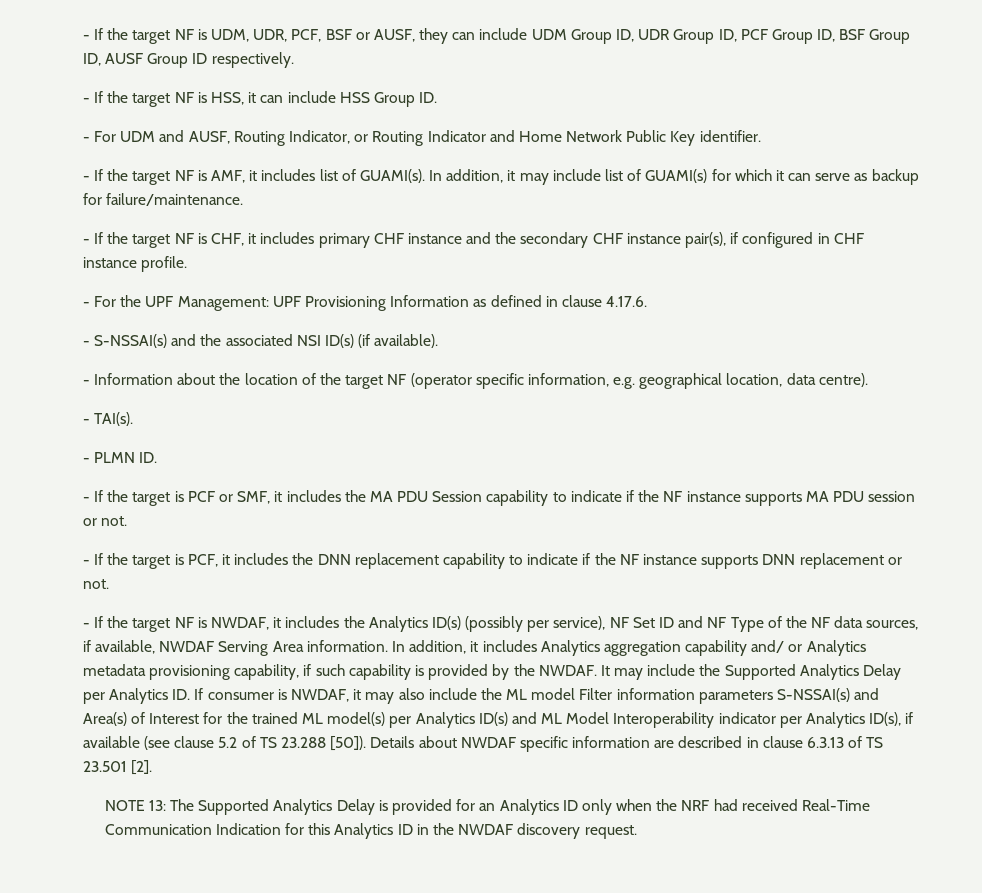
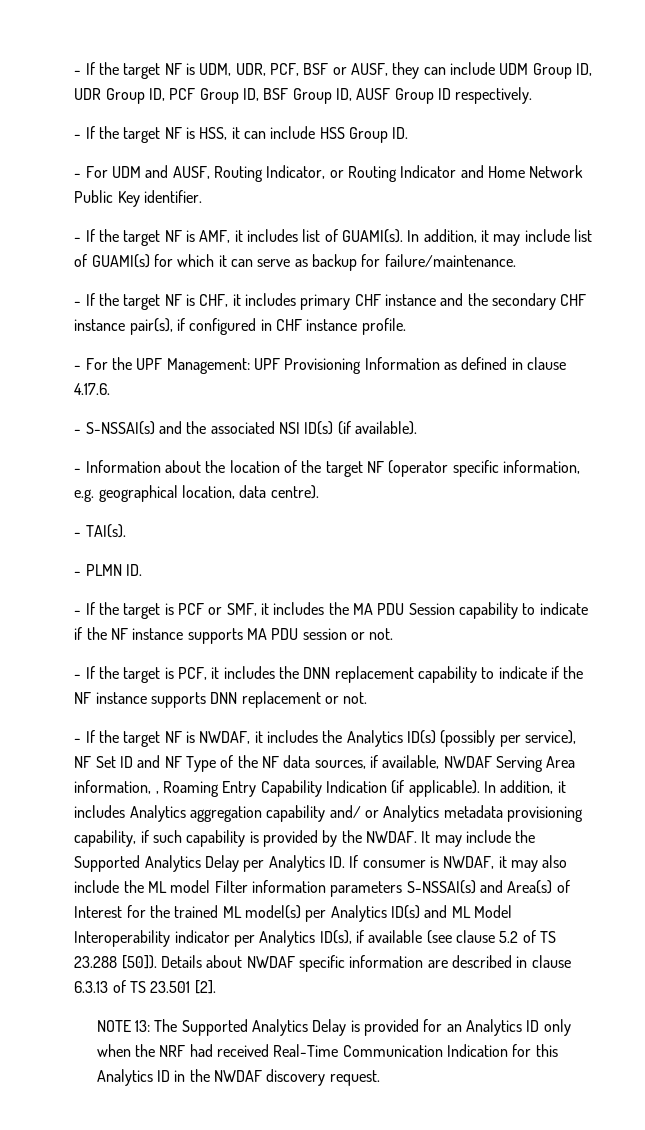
- - If the target NF is NWDAF, it includes the Analytics ID(s) (possibly per service), NF Set ID and NF Type of the NF data sources, if available, NWDAF Serving Area information.
+ - If the target NF is NWDAF, it includes the Analytics ID(s) (possibly per service), NF Set ID and NF Type of the NF data sources, if available, NWDAF Serving Area information, , Roaming Entry Capability Indication (if applicable).

